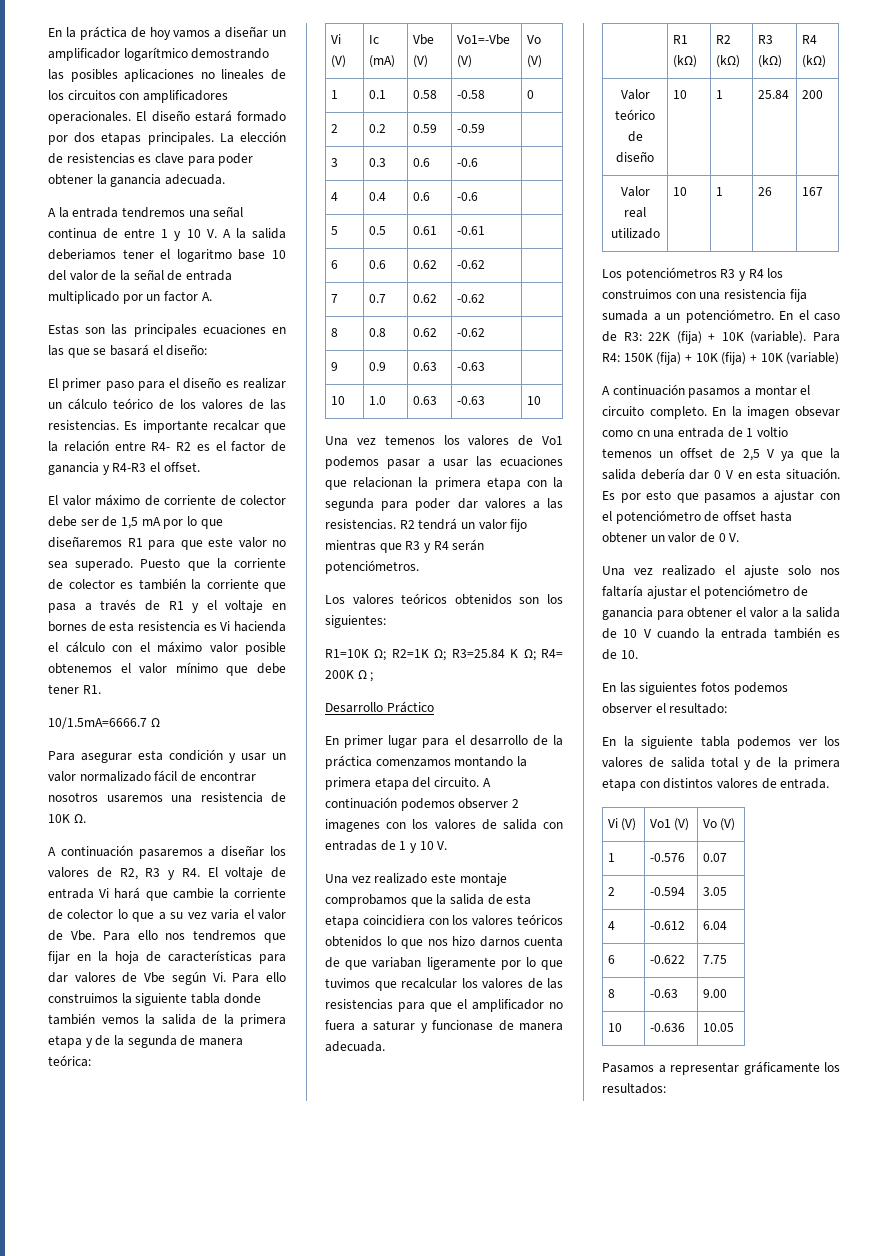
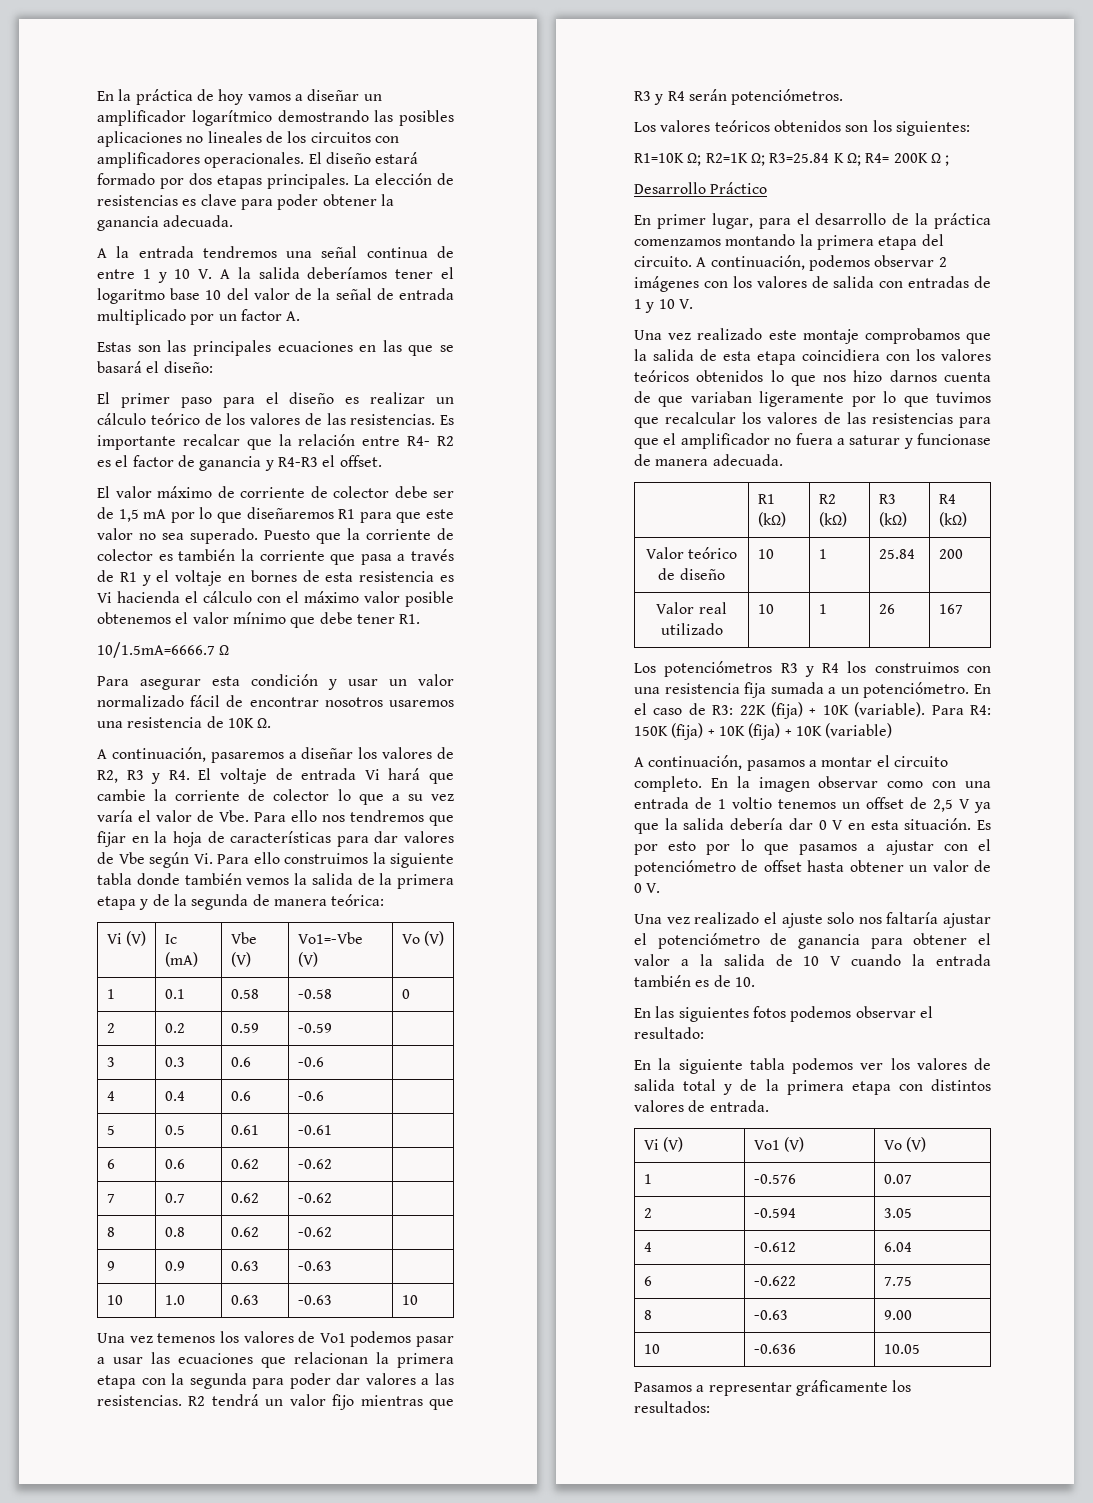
- A la entrada tendremos una señal continua de entre 1 y 10 V. A la salida deberiamos tener el logaritmo base 10 del valor de la señal de entrada multiplicado por un factor A.
+ A la entrada tendremos una señal continua de entre 1 y 10 V. A la salida deberíamos tener el logaritmo base 10 del valor de la señal de entrada multiplicado por un factor A.
- A continuación pasaremos a diseñar los valores de R2, R3 y R4. El voltaje de entrada Vi hará que cambie la corriente de colector lo que a su vez varia el valor de Vbe. Para ello nos tendremos que fijar en la hoja de características para dar valores de Vbe según Vi. Para ello construimos la siguiente tabla donde también vemos la salida de la primera etapa y de la segunda de manera teórica:
+ A continuación, pasaremos a diseñar los valores de R2, R3 y R4. El voltaje de entrada Vi hará que cambie la corriente de colector lo que a su vez varía el valor de Vbe. Para ello nos tendremos que fijar en la hoja de características para dar valores de Vbe según Vi. Para ello construimos la siguiente tabla donde también vemos la salida de la primera etapa y de la segunda de manera teórica:
- En primer lugar para el desarrollo de la práctica comenzamos montando la primera etapa del circuito.
+ En primer lugar, para el desarrollo de la práctica comenzamos montando la primera etapa del circuito.
- A continuación podemos observer 2 imagenes con los valores de salida con entradas de 1 y 10 V.
+ A continuación, podemos observar 2 imágenes con los valores de salida con entradas de 1 y 10 V.
- A continuación pasamos a montar el circuito completo.
+ A continuación, pasamos a montar el circuito completo.
- En la imagen obsevar como cn una entrada de 1 voltio temenos un offset de 2,5 V ya que la salida debería dar 0 V en esta situación.
+ En la imagen observar como con una entrada de 1 voltio tenemos un offset de 2,5 V ya que la salida debería dar 0 V en esta situación.
- Es por esto que pasamos a ajustar con el potenciómetro de offset hasta obtener un valor de 0 V.
+ Es por esto por lo que pasamos a ajustar con el potenciómetro de offset hasta obtener un valor de 0 V.
- En las siguientes fotos podemos observer el resultado:
+ En las siguientes fotos podemos observar el resultado:

